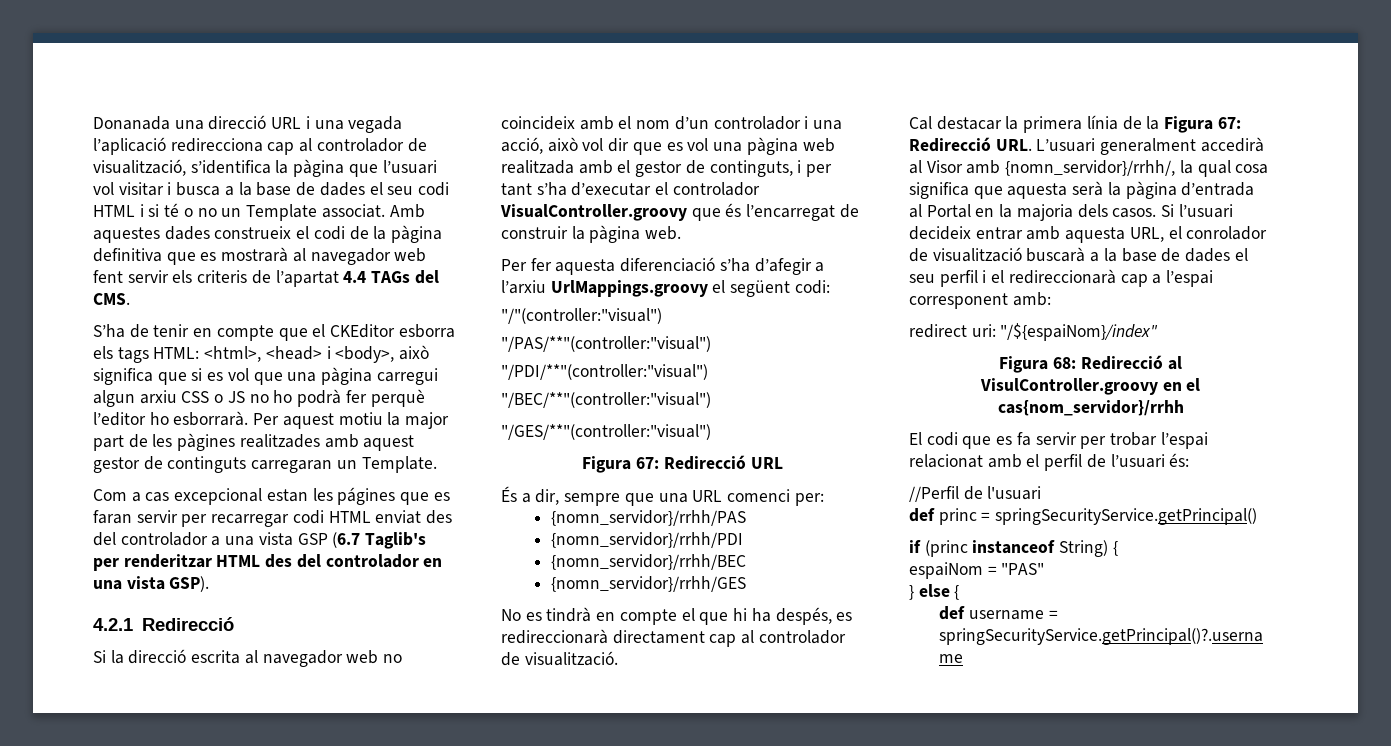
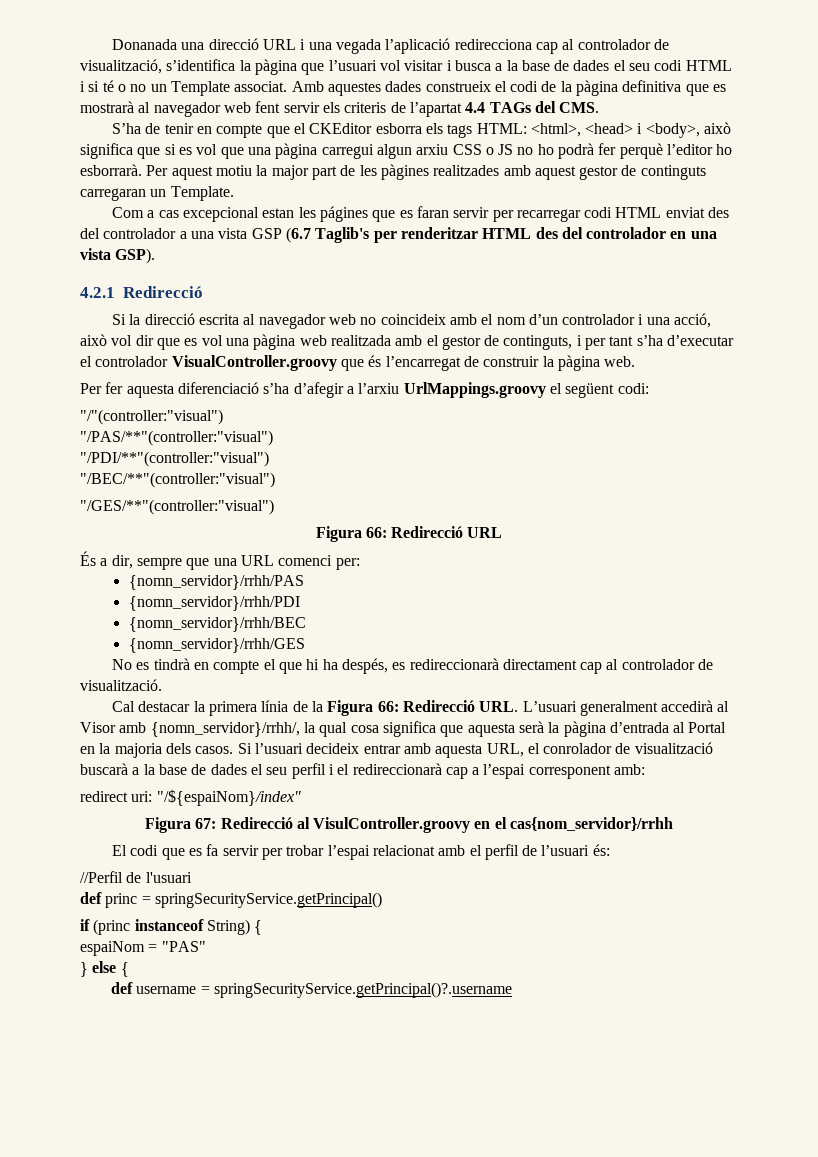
- Figura 67: Redirecció URL
+ Figura 66: Redirecció URL
- Cal destacar la primera línia de la Figura 67: Redirecció URL. L’usuari generalment accedirà al Visor amb {nomn_servidor}/rrhh/, la qual cosa significa que aquesta serà la pàgina d’entrada al Portal en la majoria dels casos.
+ Cal destacar la primera línia de la Figura 66: Redirecció URL. L’usuari generalment accedirà al Visor amb {nomn_servidor}/rrhh/, la qual cosa significa que aquesta serà la pàgina d’entrada al Portal en la majoria dels casos.
- Figura 68: Redirecció al VisulController.groovy en el cas{nom_servidor}/rrhh
+ Figura 67: Redirecció al VisulController.groovy en el cas{nom_servidor}/rrhh

